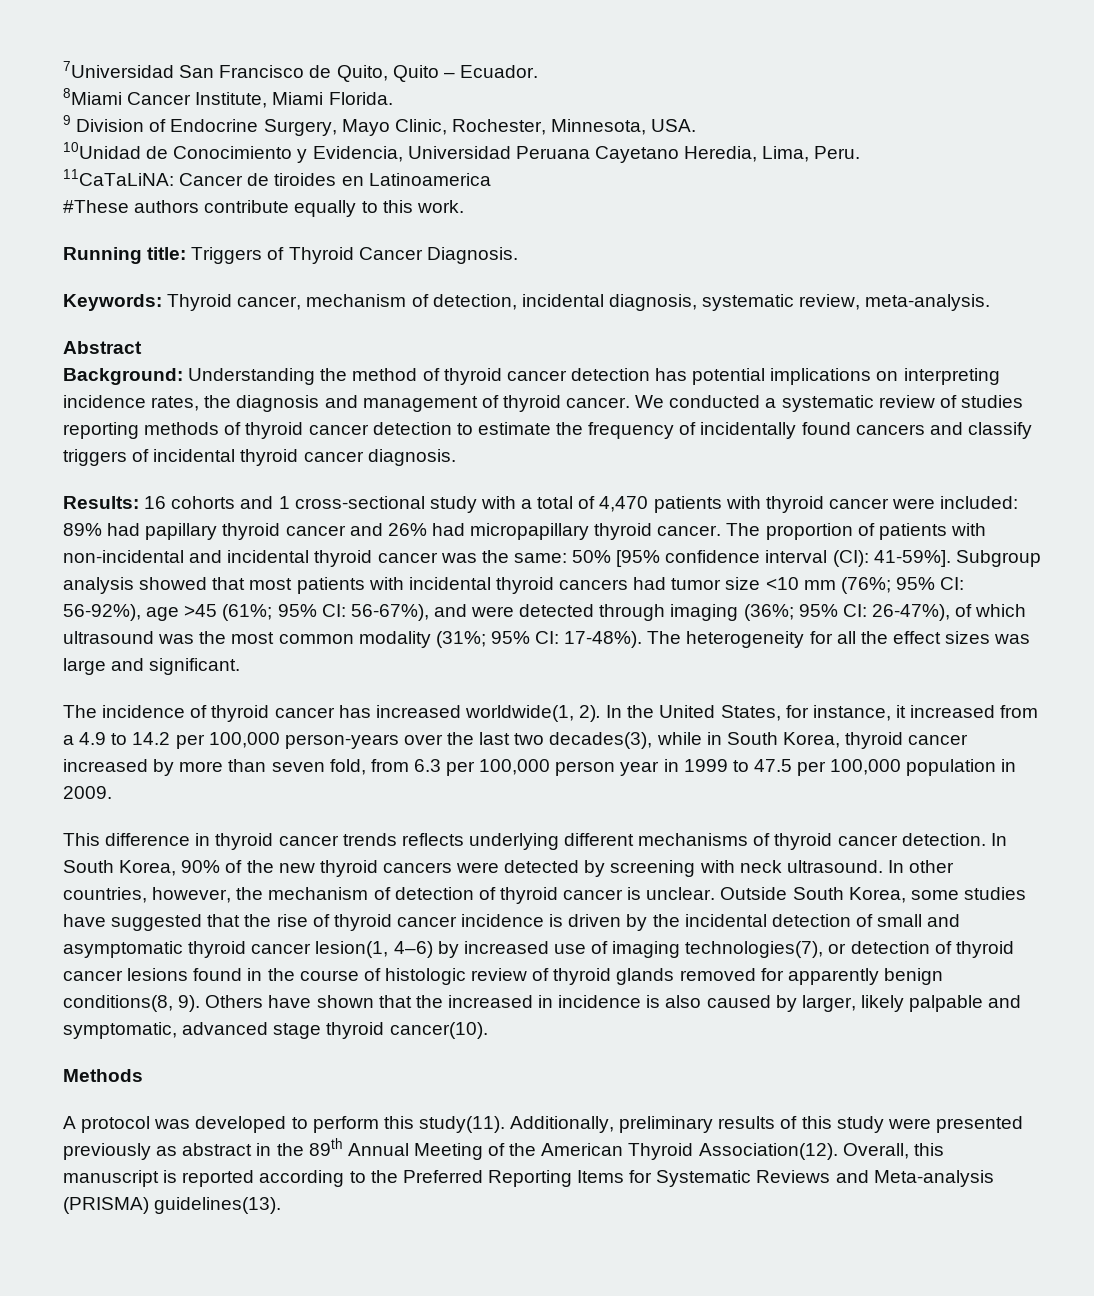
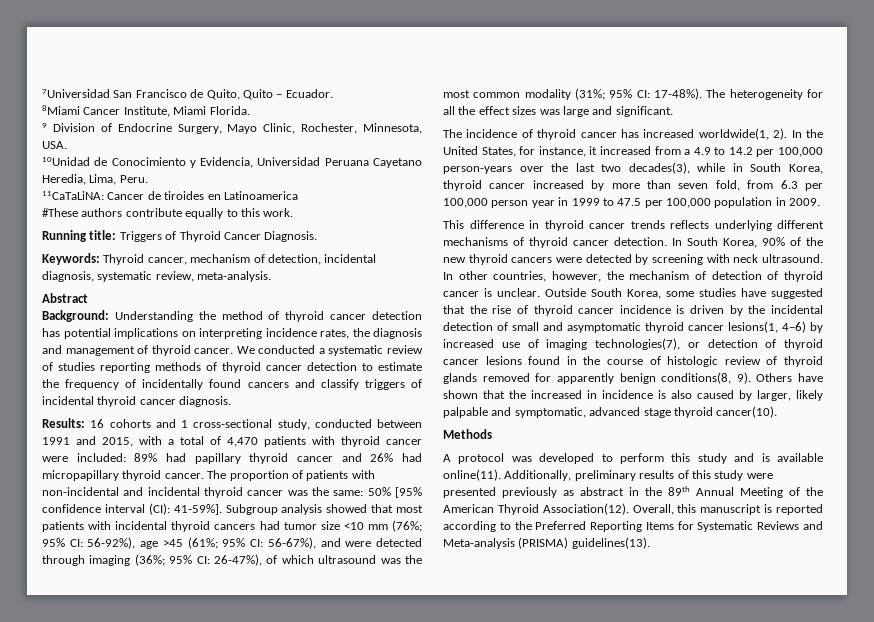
- Results: 16 cohorts and 1 cross-sectional study with a total of 4,470 patients with thyroid cancer were included: 89% had papillary thyroid cancer and 26% had micropapillary thyroid cancer.
+ Results: 16 cohorts and 1 cross-sectional study, conducted between 1991 and 2015, with a total of 4,470 patients with thyroid cancer were included: 89% had papillary thyroid cancer and 26% had micropapillary thyroid cancer.
- Outside South Korea, some studies have suggested that the rise of thyroid cancer incidence is driven by the incidental detection of small and asymptomatic thyroid cancer lesion(1, 4–6) by increased use of imaging technologies(7), or detection of thyroid cancer lesions found in the course of histologic review of thyroid glands removed for apparently benign conditions(8, 9).
+ Outside South Korea, some studies have suggested that the rise of thyroid cancer incidence is driven by the incidental detection of small and asymptomatic thyroid cancer lesions(1, 4–6) by increased use of imaging technologies(7), or detection of thyroid cancer lesions found in the course of histologic review of thyroid glands removed for apparently benign conditions(8, 9).
- A protocol was developed to perform this study(11).
+ A protocol was developed to perform this study and is available online(11).

